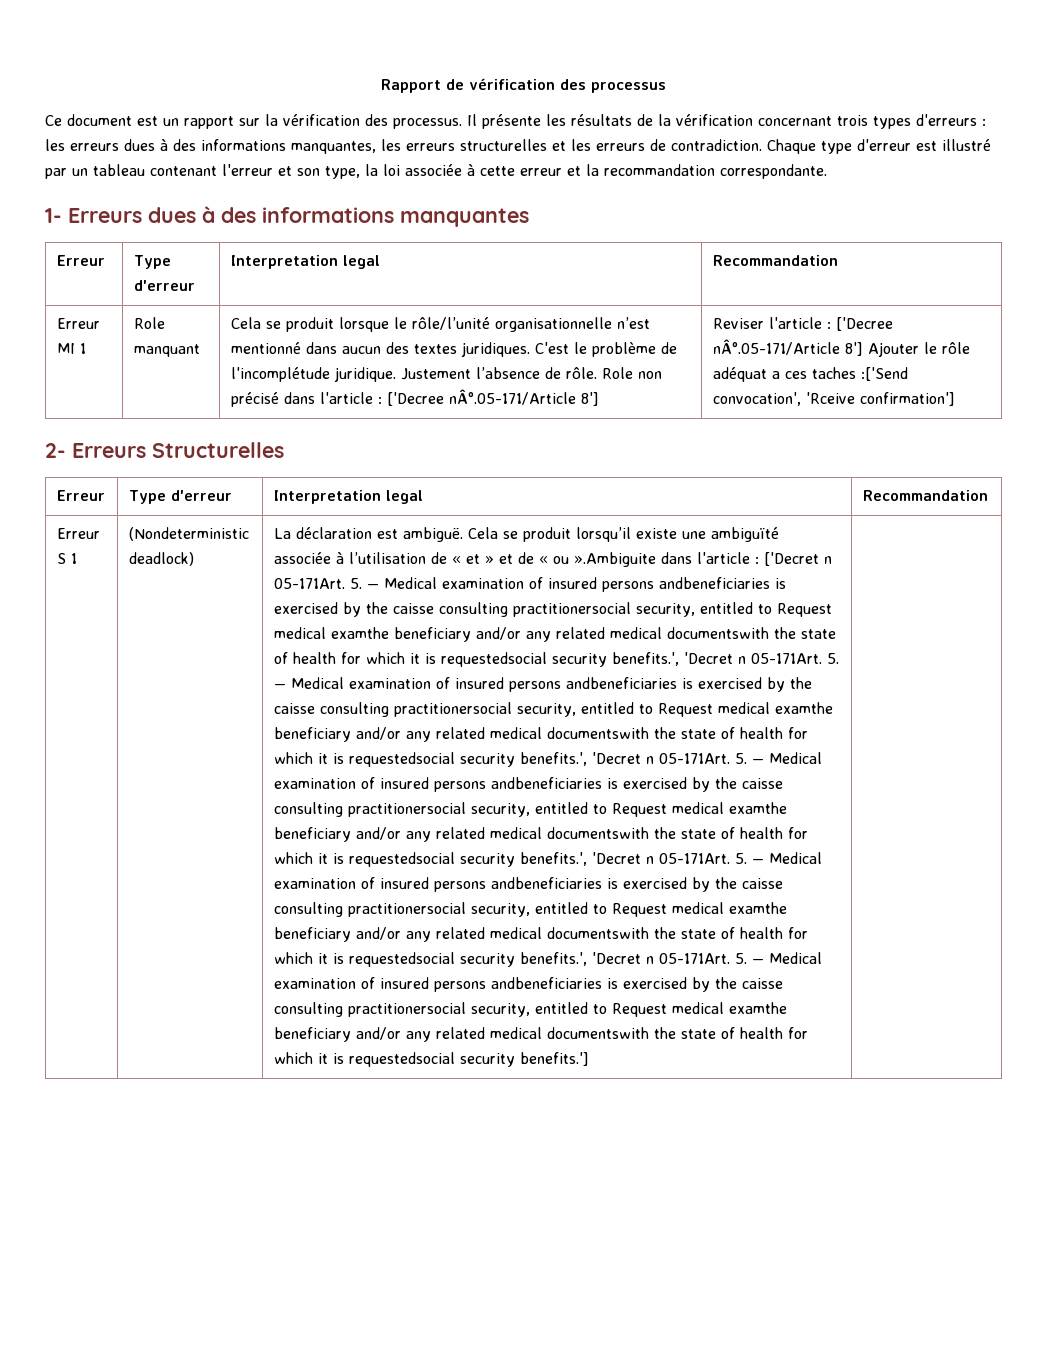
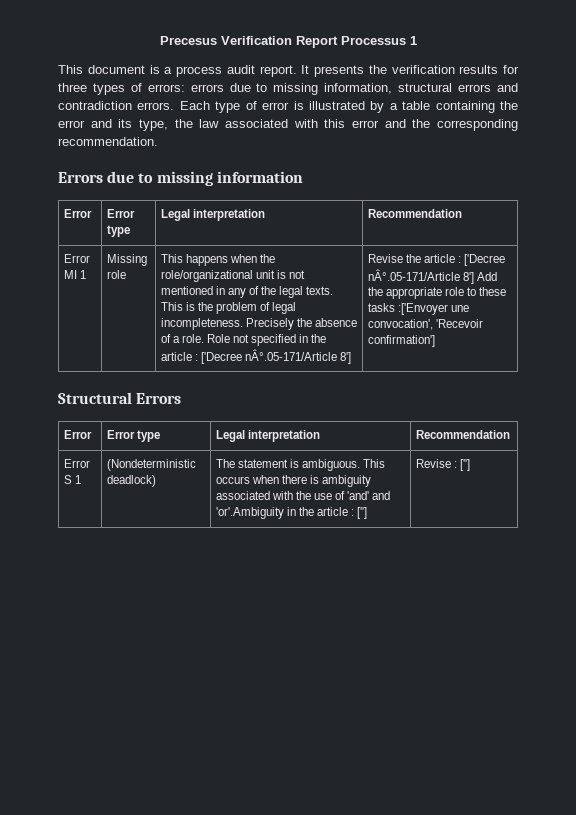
- Rapport de vérification des processus
- Ce document est un rapport sur la vérification des processus. Il présente les résultats de la vérification concernant trois types d'erreurs : les erreurs dues à des informations manquantes, les erreurs structurelles et les erreurs de contradiction. Chaque type d'erreur est illustré par un tableau contenant l'erreur et son type, la loi associée à cette erreur et la recommandation correspondante.
- 1- Erreurs dues à des informations manquantes
- Erreur | Type d'erreur | Interpretation legal | Recommandation
- Erreur MI 1 | Role manquant | Cela se produit lorsque le rôle/l’unité organisationnelle n’est mentionné dans aucun des textes juridiques. C'est le problème de l'incomplétude juridique. Justement l’absence de rôle. Role non précisé dans l'article : ['Decree nÂ°.05-171/Article 8']
+ Precesus Verification Report Processus 1
+ This document is a process audit report. It presents the verification results for three types of errors: errors due to missing information, structural errors and contradiction errors. Each type of error is illustrated by a table containing the error and its type, the law associated with this error and the corresponding recommendation.
+ Errors due to missing information
+ Error | Error type | Legal interpretation | Recommendation
+ Error MI 1 | Missing role | This happens when the role/organizational unit is not mentioned in any of the legal texts. This is the problem of legal incompleteness. Precisely the absence of a role. Role not specified in the article : ['Decree nÂ°.05-171/Article 8']
- Reviser l'article : ['Decree nÂ°.05-171/Article 8'] Ajouter le rôle adéquat a ces taches :['Send convocation', 'Rceive confirmation']
- 2- Erreurs Structurelles
- Erreur | Type d'erreur | Interpretation legal | Recommandation
- Erreur S 1 | (Nondeterministic deadlock) | La déclaration est ambiguë. Cela se produit lorsqu’il existe une ambiguïté associée à l’utilisation de « et » et de « ou ».Ambiguite dans l'article : ['Decret n 05-171Art. 5. — Medical examination of insured persons andbeneficiaries is exercised by the caisse consulting practitionersocial security, entitled to Request medical examthe beneficiary and/or any related medical documentswith the state of health for which it is requestedsocial security benefits.', 'Decret n 05-171Art. 5. — Medical examination of insured persons andbeneficiaries is exercised by the caisse consulting practitionersocial security, entitled to Request medical examthe beneficiary and/or any related medical documentswith the state of health for which it is requestedsocial security benefits.', 'Decret n 05-171Art. 5. — Medical examination of insured persons andbeneficiaries is exercised by the caisse consulting practitionersocial security, entitled to Request medical examthe beneficiary and/or any related medical documentswith the state of health for which it is requestedsocial security benefits.', 'Decret n 05-171Art. 5. — Medical examination of insured persons andbeneficiaries is exercised by the caisse consulting practitionersocial security, entitled to Request medical examthe beneficiary and/or any related medical documentswith the state of health for which it is requestedsocial security benefits.', 'Decret n 05-171Art. 5. — Medical examination of insured persons andbeneficiaries is exercised by the caisse consulting practitionersocial security, entitled to Request medical examthe beneficiary and/or any related medical documentswith the state of health for which it is requestedsocial security benefits.']
+ Revise the article : ['Decree nÂ°.05-171/Article 8'] Add the appropriate role to these tasks :['Envoyer une convocation', 'Recevoir confirmation']
+ Structural Errors
+ Error | Error type | Legal interpretation | Recommendation
+ Error S 1 | (Nondeterministic deadlock) | The statement is ambiguous. This occurs when there is ambiguity associated with the use of 'and' and 'or'.Ambiguity in the article : [''] | Revise : ['']

